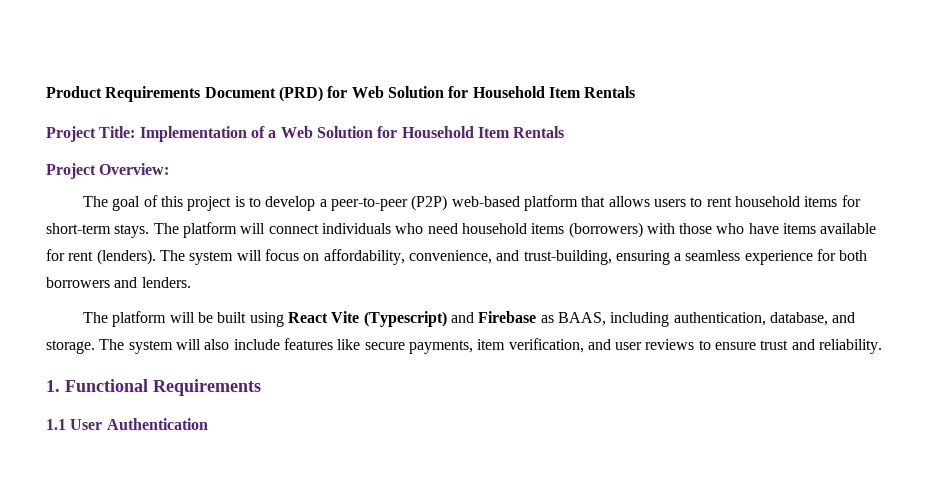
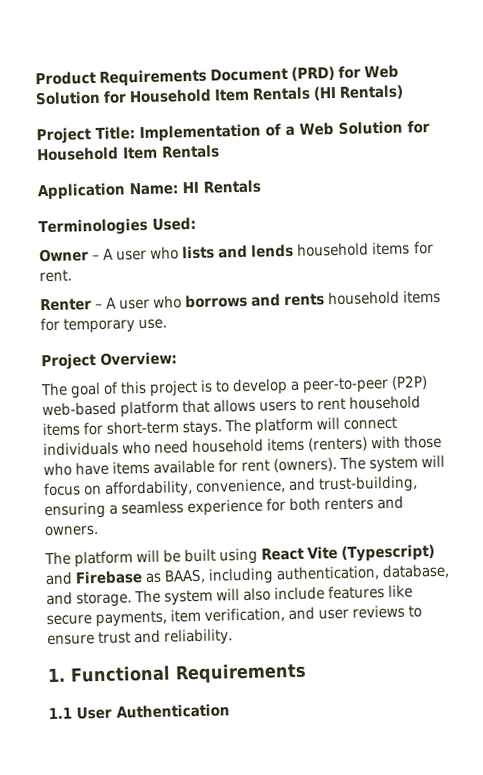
- Product Requirements Document (PRD) for Web Solution for Household Item Rentals
+ Product Requirements Document (PRD) for Web Solution for Household Item Rentals (HI Rentals)
+ Application Name: HI Rentals
+ Terminologies Used:
+ Owner – A user who lists and lends household items for rent.
+ Renter – A user who borrows and rents household items for temporary use.
- The platform will connect individuals who need household items (borrowers) with those who have items available for rent (lenders).
+ The platform will connect individuals who need household items (renters) with those who have items available for rent (owners).
- The system will focus on affordability, convenience, and trust-building, ensuring a seamless experience for both borrowers and lenders.
+ The system will focus on affordability, convenience, and trust-building, ensuring a seamless experience for both renters and owners.

